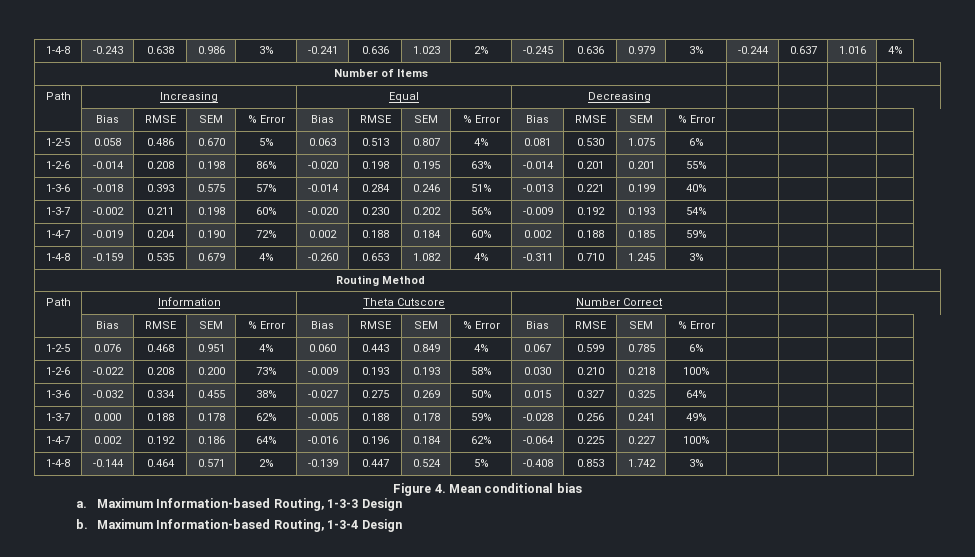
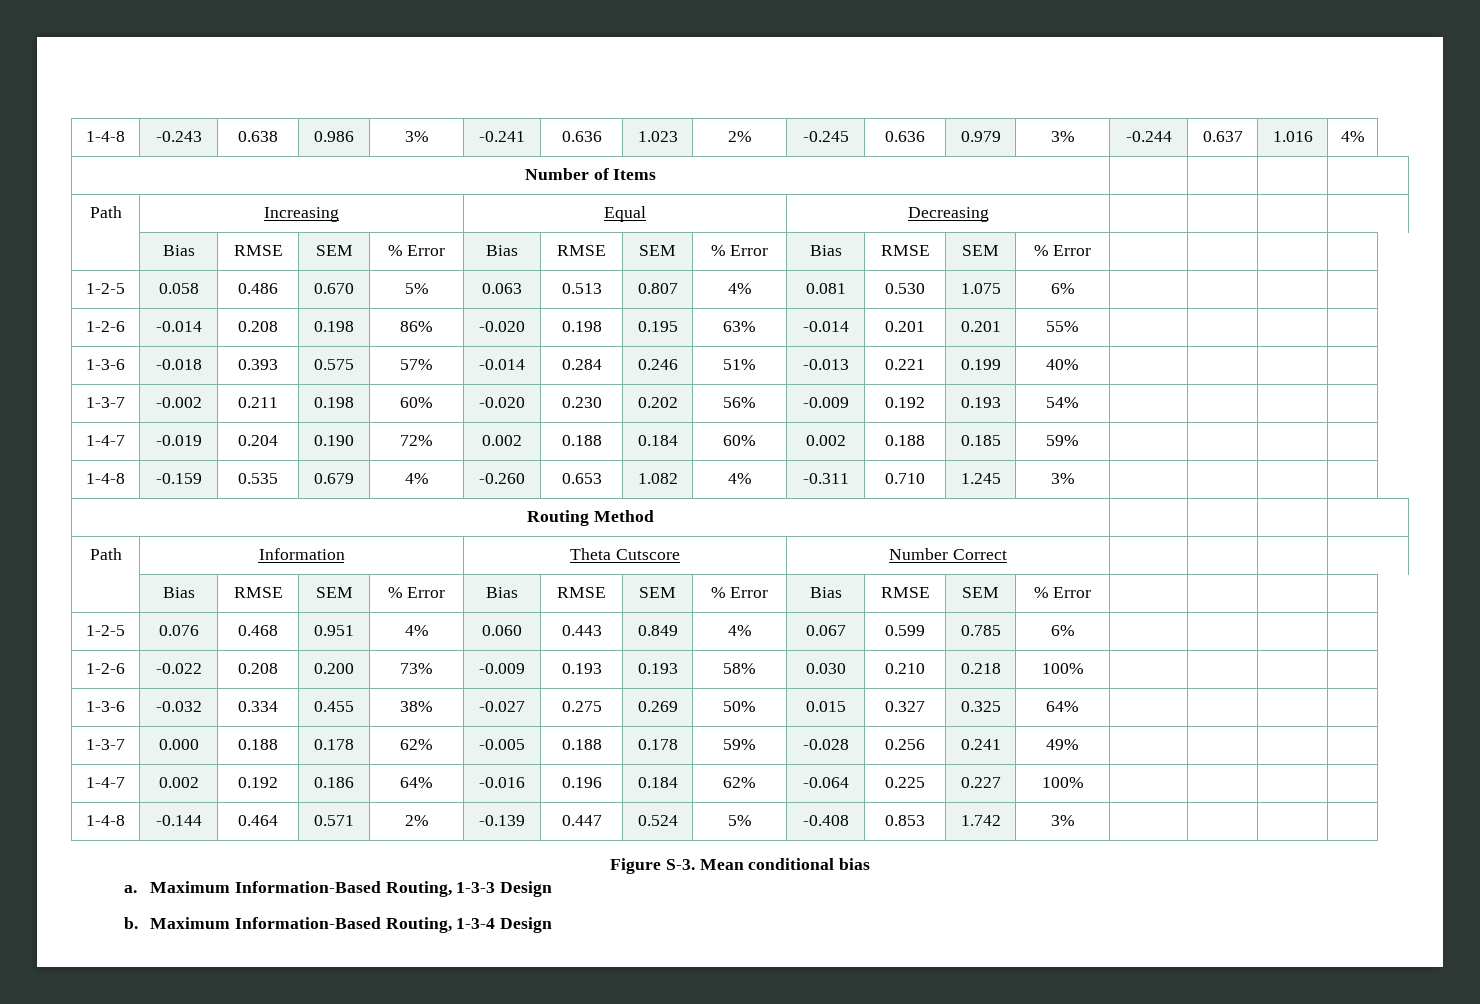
- Figure 4. Mean conditional bias
+ Figure S-3. Mean conditional bias
- Maximum Information-based Routing, 1-3-3 Design
+ Maximum Information-Based Routing, 1-3-3 Design
- Maximum Information-based Routing, 1-3-4 Design
+ Maximum Information-Based Routing, 1-3-4 Design

